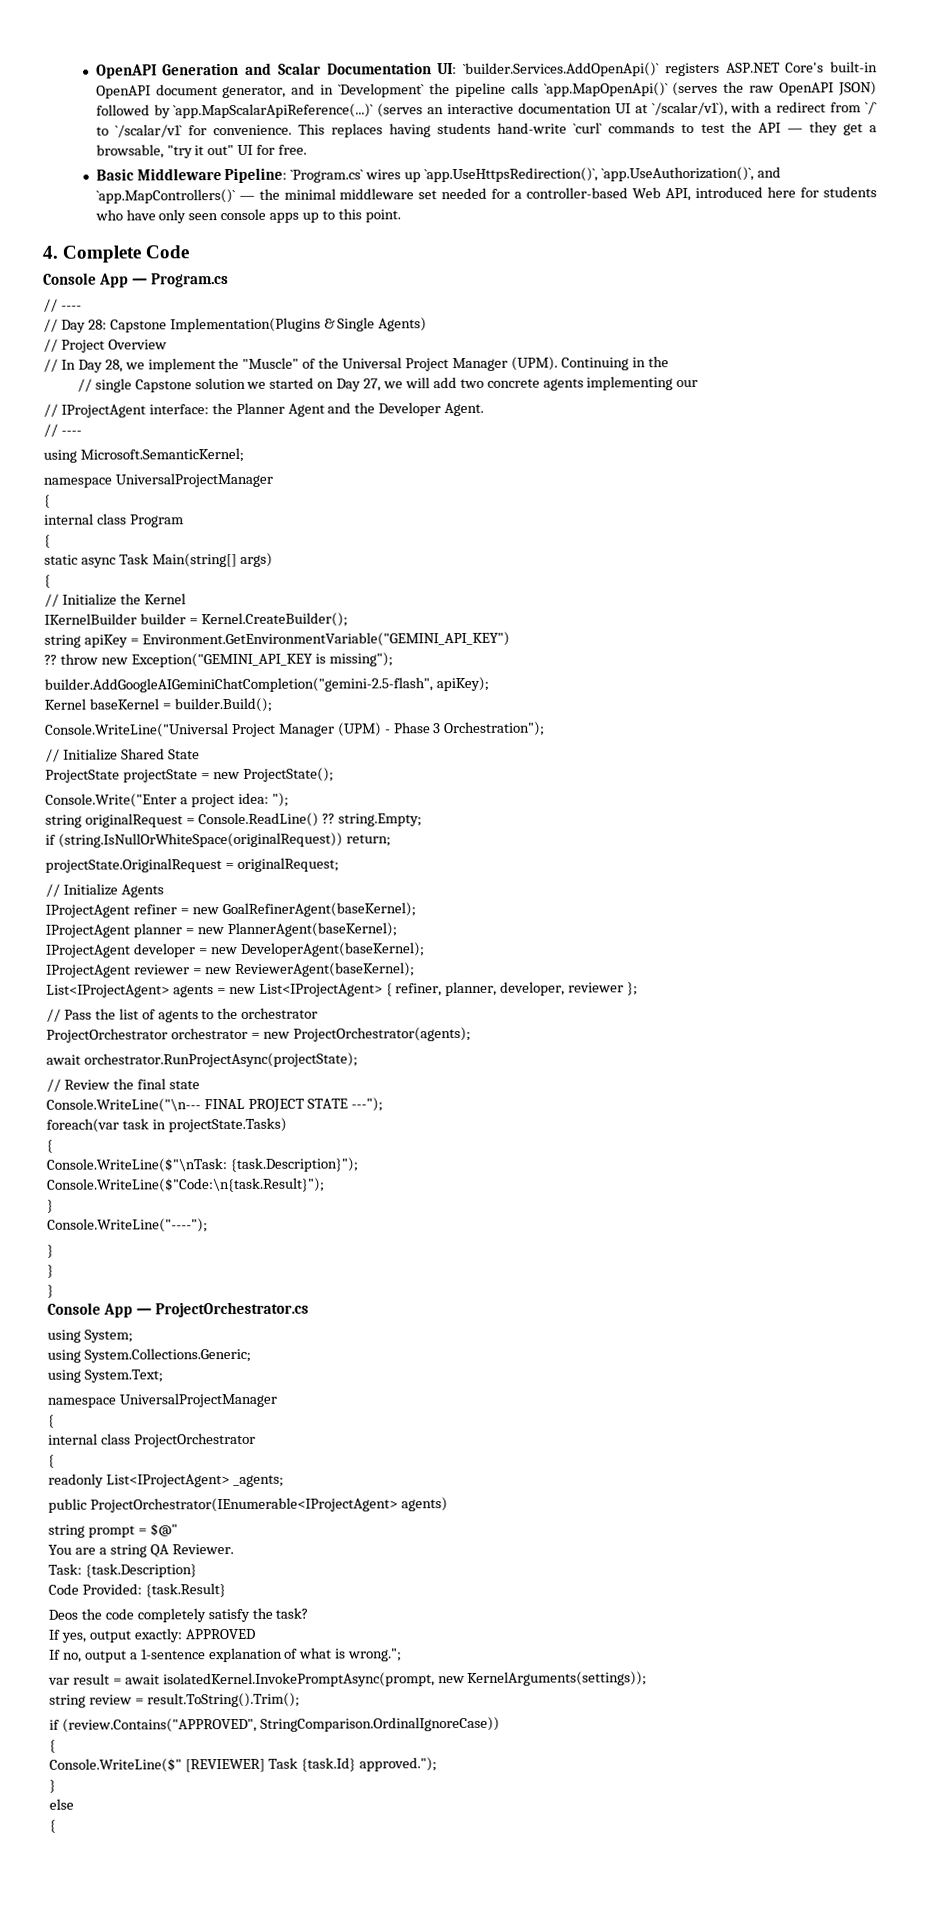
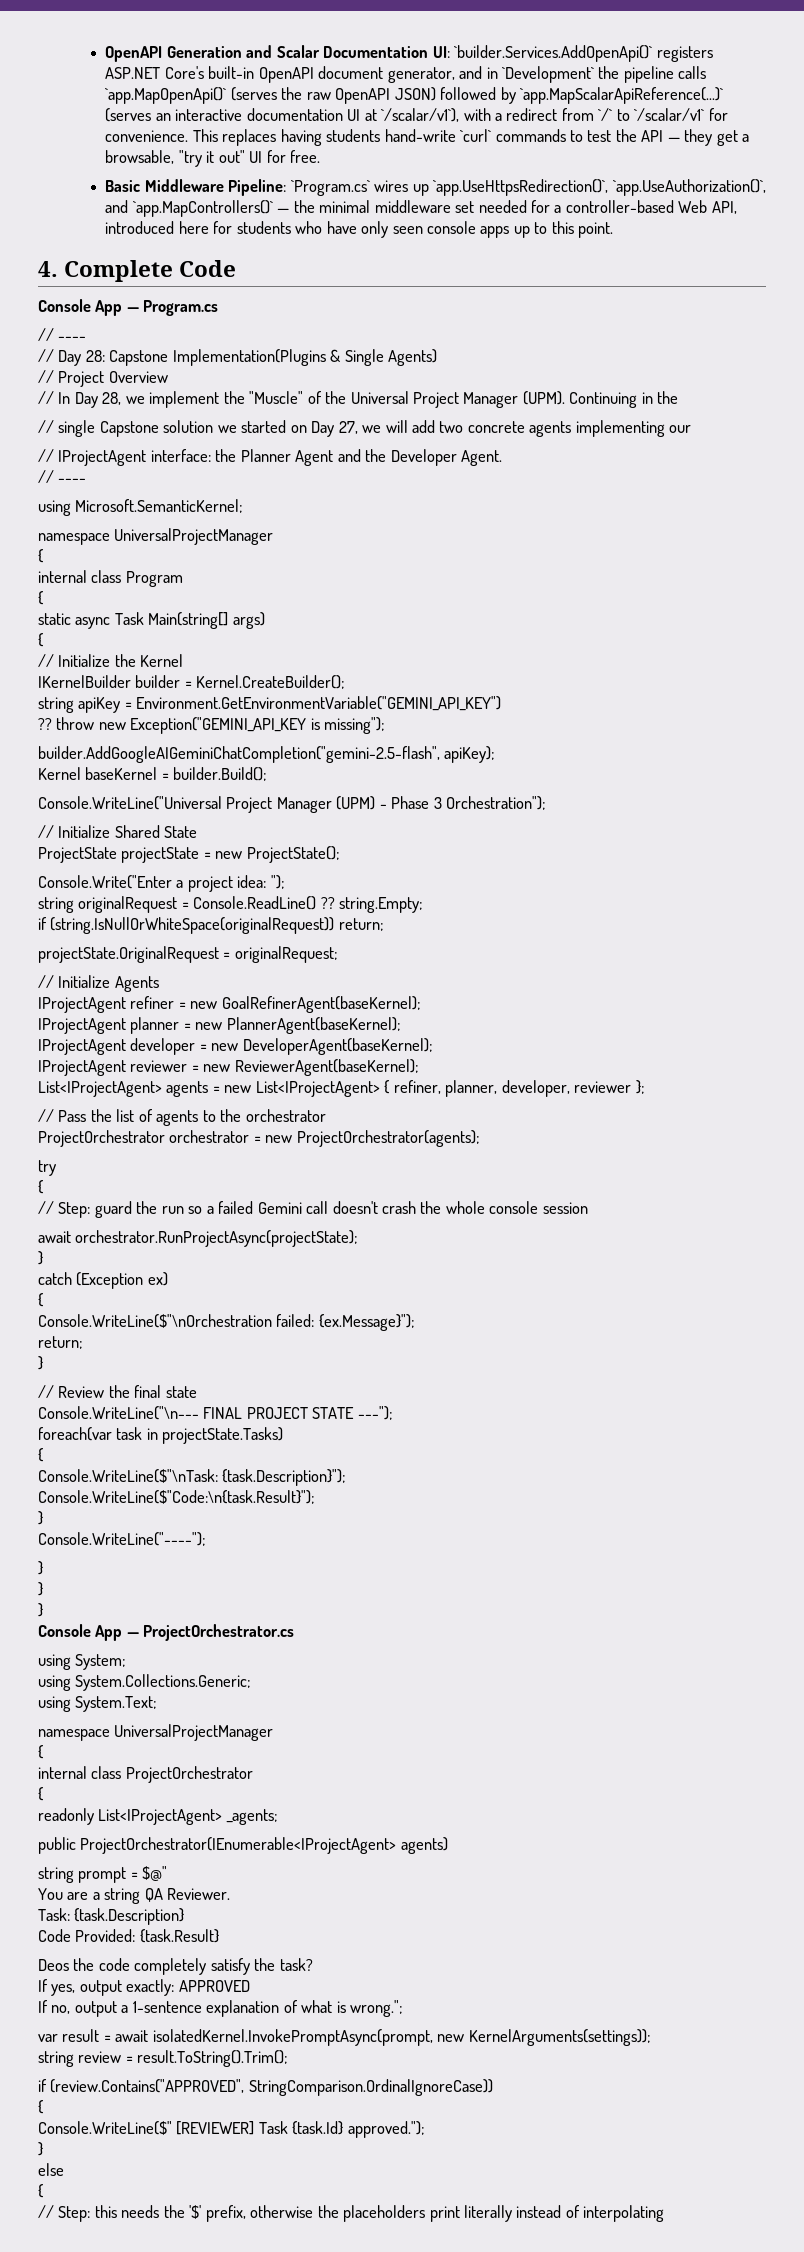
+ try
+ {
+ // Step: guard the run so a failed Gemini call doesn't crash the whole console session
  await orchestrator.RunProjectAsync(projectState);
+ }
+ catch (Exception ex)
+ {
+ Console.WriteLine($"\nOrchestration failed: {ex.Message}");
+ return;
+ }
+ // Step: this needs the '$' prefix, otherwise the placeholders print literally instead of interpolating

